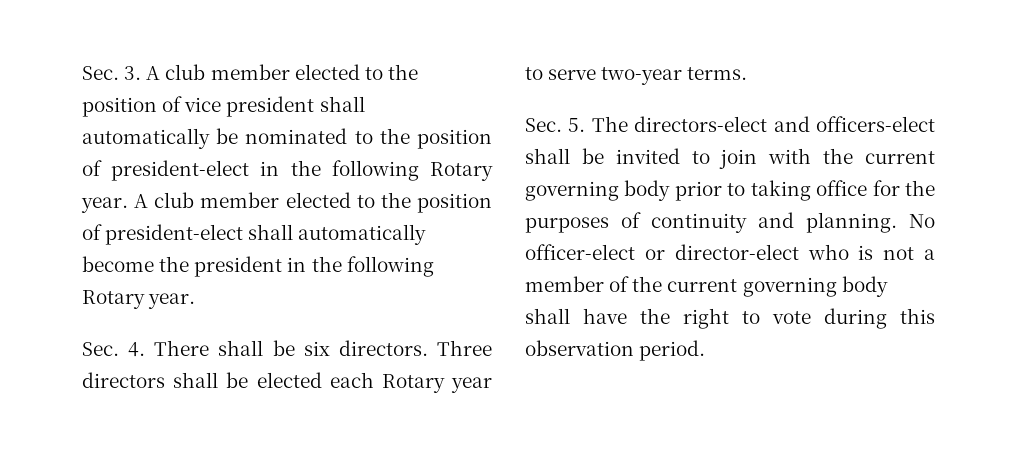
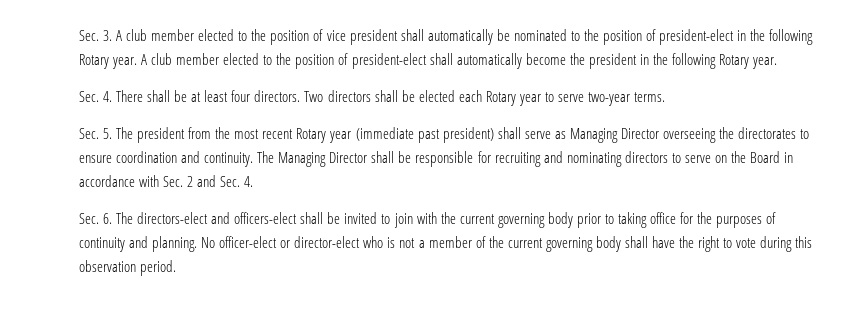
- Sec. 4. There shall be six directors. Three directors shall be elected each Rotary year to serve two-year terms.
+ Sec. 4. There shall be at least four directors. Two directors shall be elected each Rotary year to serve two-year terms.
- Sec. 5. The directors-elect and officers-elect shall be invited to join with the current governing body prior to taking office for the purposes of continuity and planning.
+ Sec. 5. The president from the most recent Rotary year (immediate past president) shall serve as Managing Director overseeing the directorates to ensure coordination and continuity. The Managing Director shall be responsible for recruiting and nominating directors to serve on the Board in accordance with Sec. 2 and Sec. 4.
+ Sec. 6. The directors-elect and officers-elect shall be invited to join with the current governing body prior to taking office for the purposes of continuity and planning.

